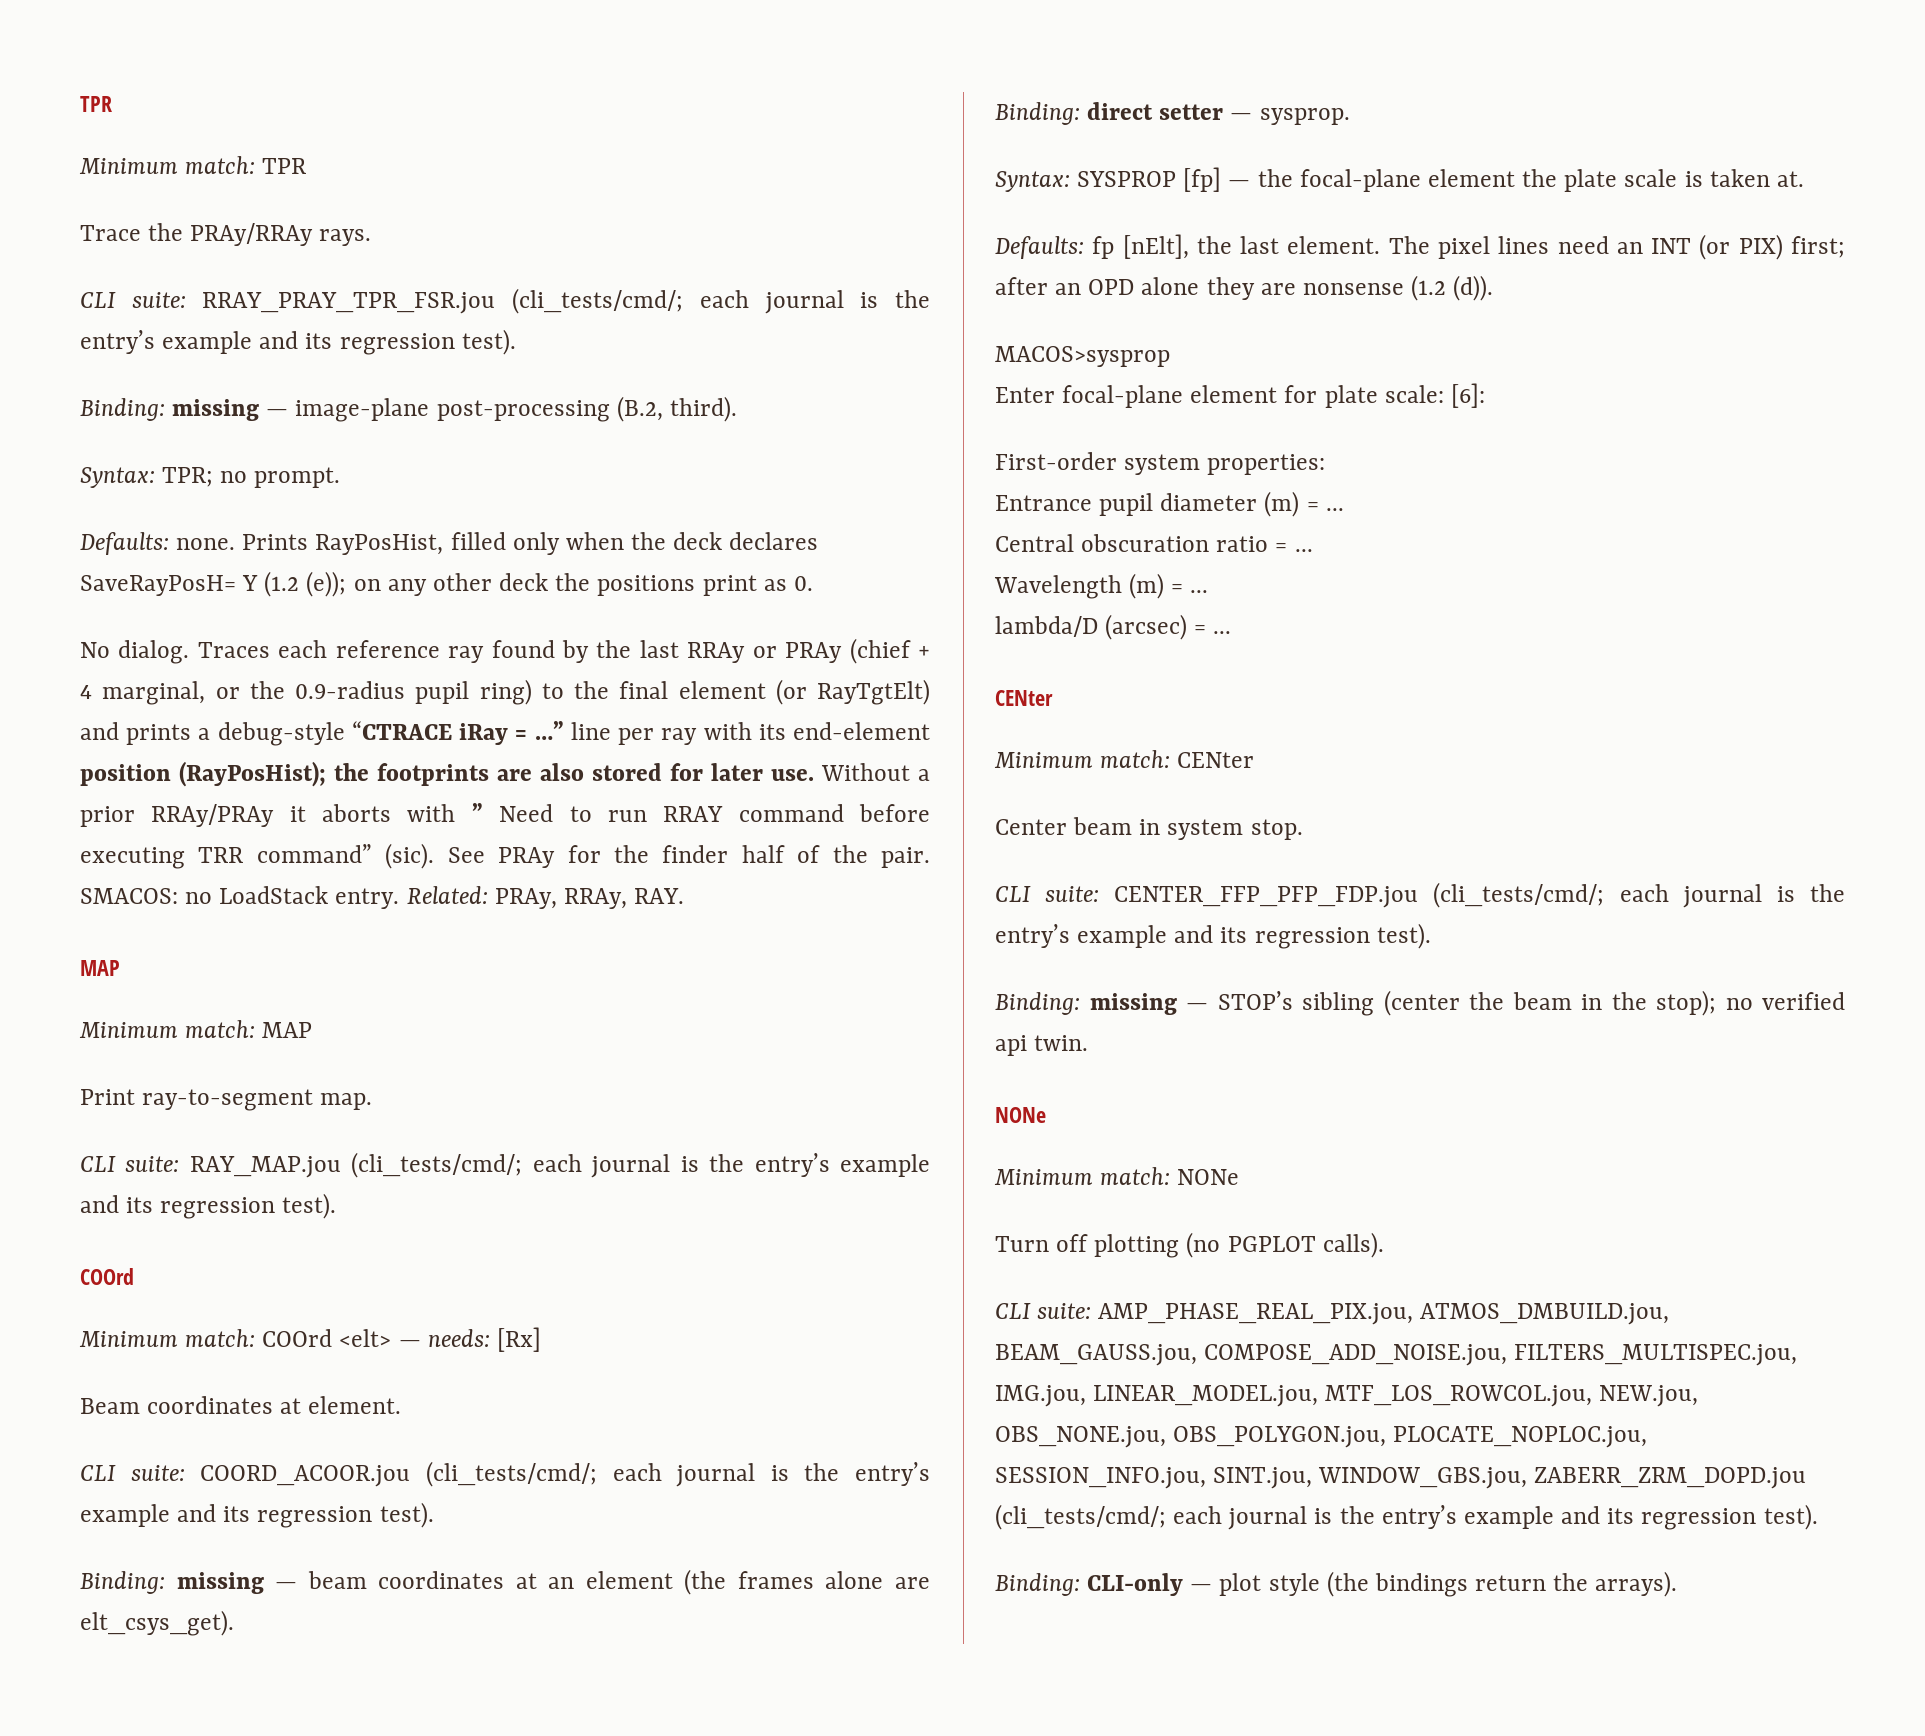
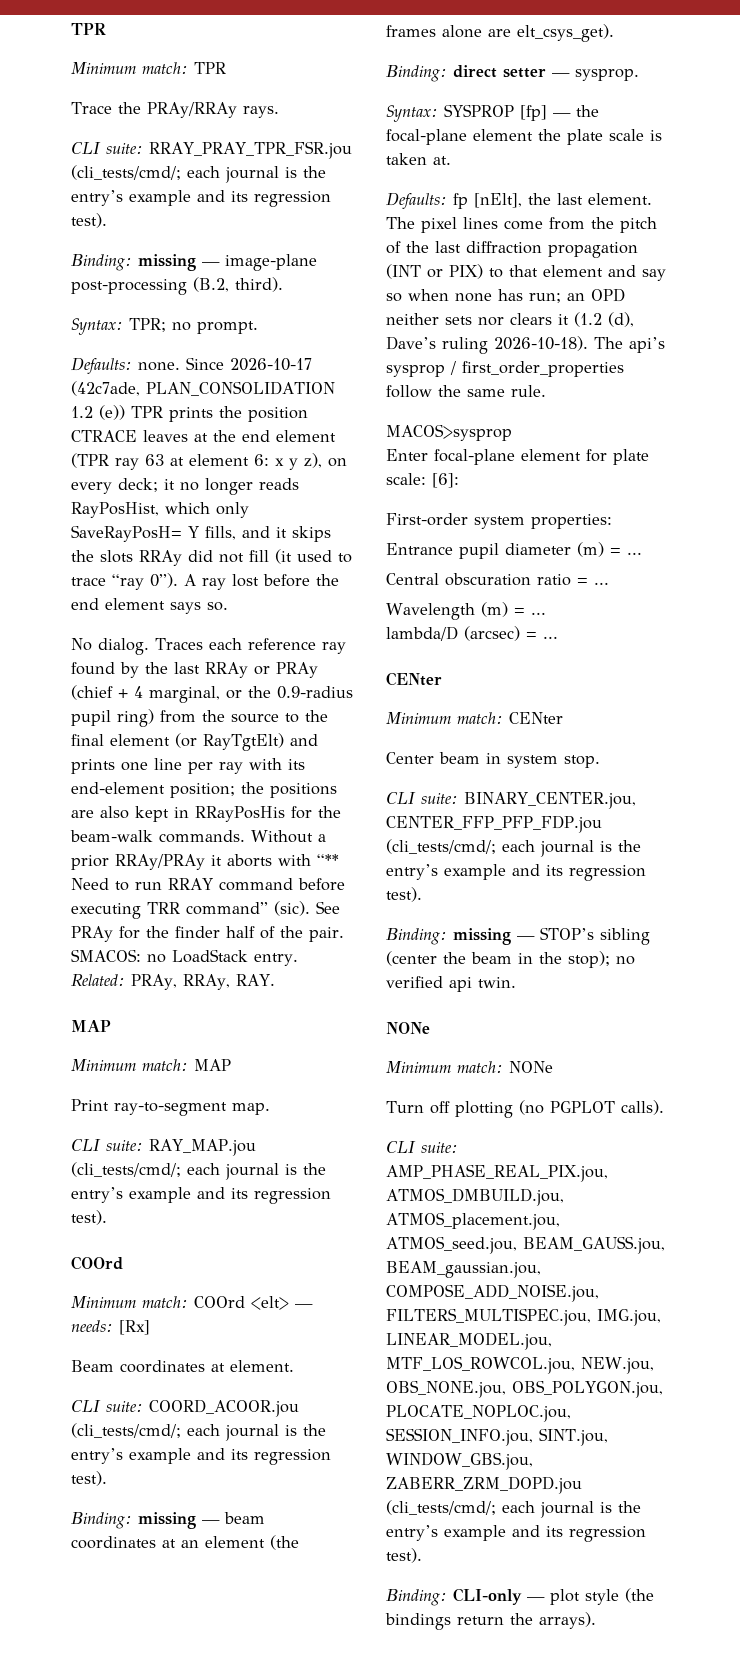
- Prints RayPosHist, filled only when the deck declares SaveRayPosH= Y (1.2 (e)); on any other deck the positions print as 0.
+ Since 2026-10-17 (42c7ade, PLAN_CONSOLIDATION 1.2 (e)) TPR prints the position CTRACE leaves at the end element (TPR ray 63 at element 6: x y z), on every deck; it no longer reads RayPosHist, which only SaveRayPosH= Y fills, and it skips the slots RRAy did not fill (it used to trace “ray 0”). A ray lost before the end element says so.
- Traces each reference ray found by the last RRAy or PRAy (chief + 4 marginal, or the 0.9-radius pupil ring) to the final element (or RayTgtElt) and prints a debug-style “CTRACE iRay = …” line per ray with its end-element position (RayPosHist); the footprints are also stored for later use.
+ Traces each reference ray found by the last RRAy or PRAy (chief + 4 marginal, or the 0.9-radius pupil ring) from the source to the final element (or RayTgtElt) and prints one line per ray with its end-element position; the positions are also kept in RRayPosHis for the beam-walk commands.
- Without a prior RRAy/PRAy it aborts with ” Need to run RRAY command before executing TRR command” (sic).
+ Without a prior RRAy/PRAy it aborts with “** Need to run RRAY command before executing TRR command” (sic).
- The pixel lines need an INT (or PIX) first; after an OPD alone they are nonsense (1.2 (d)).
+ The pixel lines come from the pitch of the last diffraction propagation (INT or PIX) to that element and say so when none has run; an OPD neither sets nor clears it (1.2 (d), Dave’s ruling 2026-10-18). The api’s sysprop / first_order_properties follow the same rule.
- CLI suite: CENTER_FFP_PFP_FDP.jou (cli_tests/cmd/; each journal is the entry’s example and its regression test).
+ CLI suite: BINARY_CENTER.jou, CENTER_FFP_PFP_FDP.jou (cli_tests/cmd/; each journal is the entry’s example and its regression test).
- CLI suite: AMP_PHASE_REAL_PIX.jou, ATMOS_DMBUILD.jou, BEAM_GAUSS.jou, COMPOSE_ADD_NOISE.jou, FILTERS_MULTISPEC.jou, IMG.jou, LINEAR_MODEL.jou, MTF_LOS_ROWCOL.jou, NEW.jou, OBS_NONE.jou, OBS_POLYGON.jou, PLOCATE_NOPLOC.jou, SESSION_INFO.jou, SINT.jou, WINDOW_GBS.jou, ZABERR_ZRM_DOPD.jou (cli_tests/cmd/; each journal is the entry’s example and its regression test).
+ CLI suite: AMP_PHASE_REAL_PIX.jou, ATMOS_DMBUILD.jou, ATMOS_placement.jou, ATMOS_seed.jou, BEAM_GAUSS.jou, BEAM_gaussian.jou, COMPOSE_ADD_NOISE.jou, FILTERS_MULTISPEC.jou, IMG.jou, LINEAR_MODEL.jou, MTF_LOS_ROWCOL.jou, NEW.jou, OBS_NONE.jou, OBS_POLYGON.jou, PLOCATE_NOPLOC.jou, SESSION_INFO.jou, SINT.jou, WINDOW_GBS.jou, ZABERR_ZRM_DOPD.jou (cli_tests/cmd/; each journal is the entry’s example and its regression test).

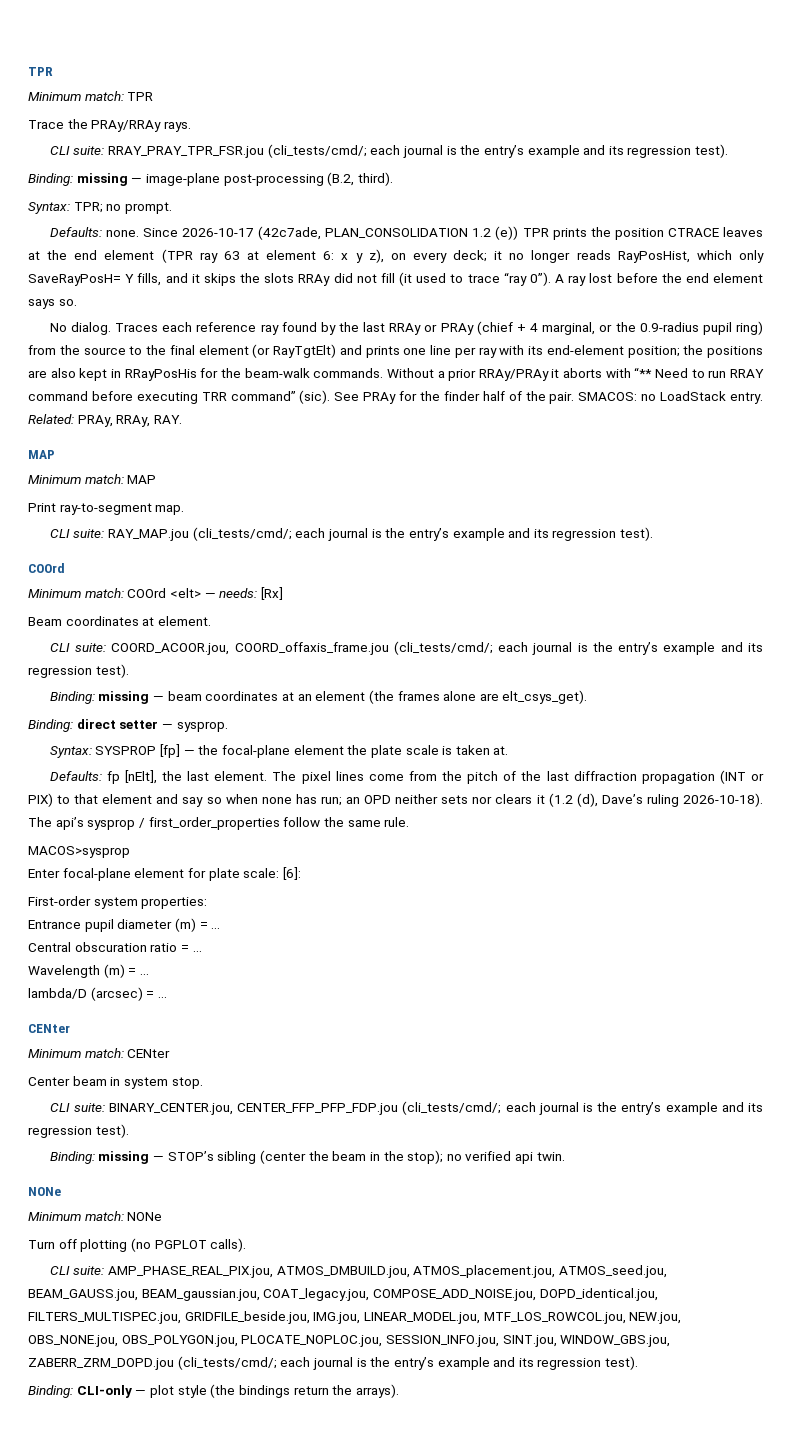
- CLI suite: COORD_ACOOR.jou (cli_tests/cmd/; each journal is the entry’s example and its regression test).
+ CLI suite: COORD_ACOOR.jou, COORD_offaxis_frame.jou (cli_tests/cmd/; each journal is the entry’s example and its regression test).
- CLI suite: AMP_PHASE_REAL_PIX.jou, ATMOS_DMBUILD.jou, ATMOS_placement.jou, ATMOS_seed.jou, BEAM_GAUSS.jou, BEAM_gaussian.jou, COMPOSE_ADD_NOISE.jou, FILTERS_MULTISPEC.jou, IMG.jou, LINEAR_MODEL.jou, MTF_LOS_ROWCOL.jou, NEW.jou, OBS_NONE.jou, OBS_POLYGON.jou, PLOCATE_NOPLOC.jou, SESSION_INFO.jou, SINT.jou, WINDOW_GBS.jou, ZABERR_ZRM_DOPD.jou (cli_tests/cmd/; each journal is the entry’s example and its regression test).
+ CLI suite: AMP_PHASE_REAL_PIX.jou, ATMOS_DMBUILD.jou, ATMOS_placement.jou, ATMOS_seed.jou, BEAM_GAUSS.jou, BEAM_gaussian.jou, COAT_legacy.jou, COMPOSE_ADD_NOISE.jou, DOPD_identical.jou, FILTERS_MULTISPEC.jou, GRIDFILE_beside.jou, IMG.jou, LINEAR_MODEL.jou, MTF_LOS_ROWCOL.jou, NEW.jou, OBS_NONE.jou, OBS_POLYGON.jou, PLOCATE_NOPLOC.jou, SESSION_INFO.jou, SINT.jou, WINDOW_GBS.jou, ZABERR_ZRM_DOPD.jou (cli_tests/cmd/; each journal is the entry’s example and its regression test).

